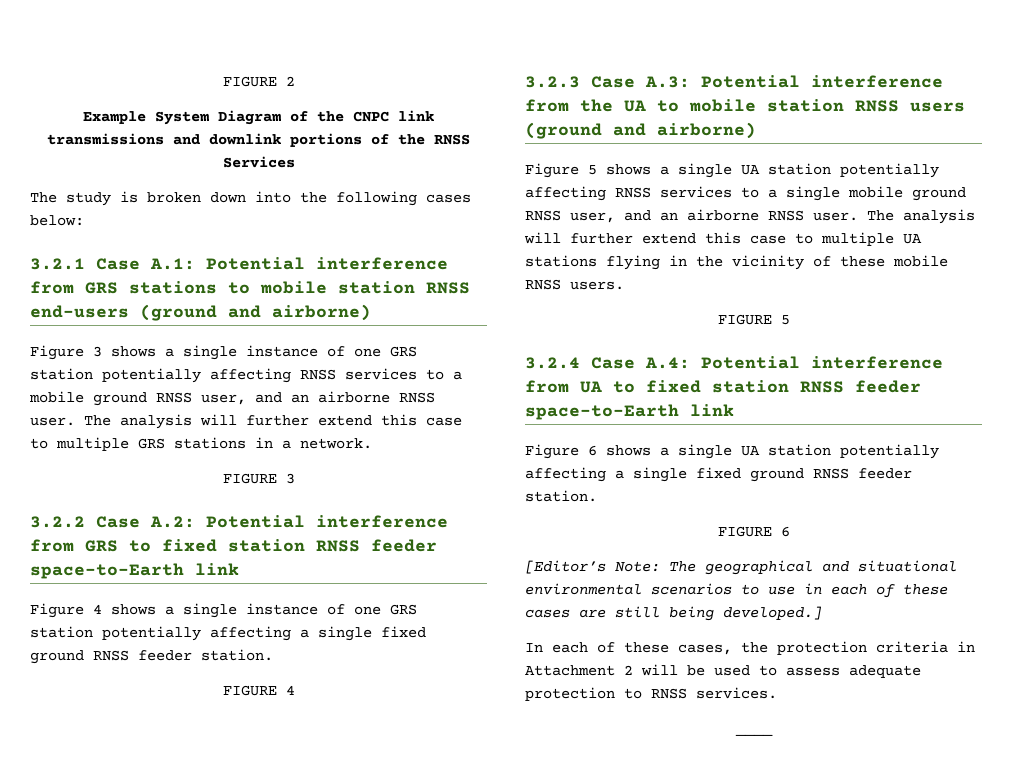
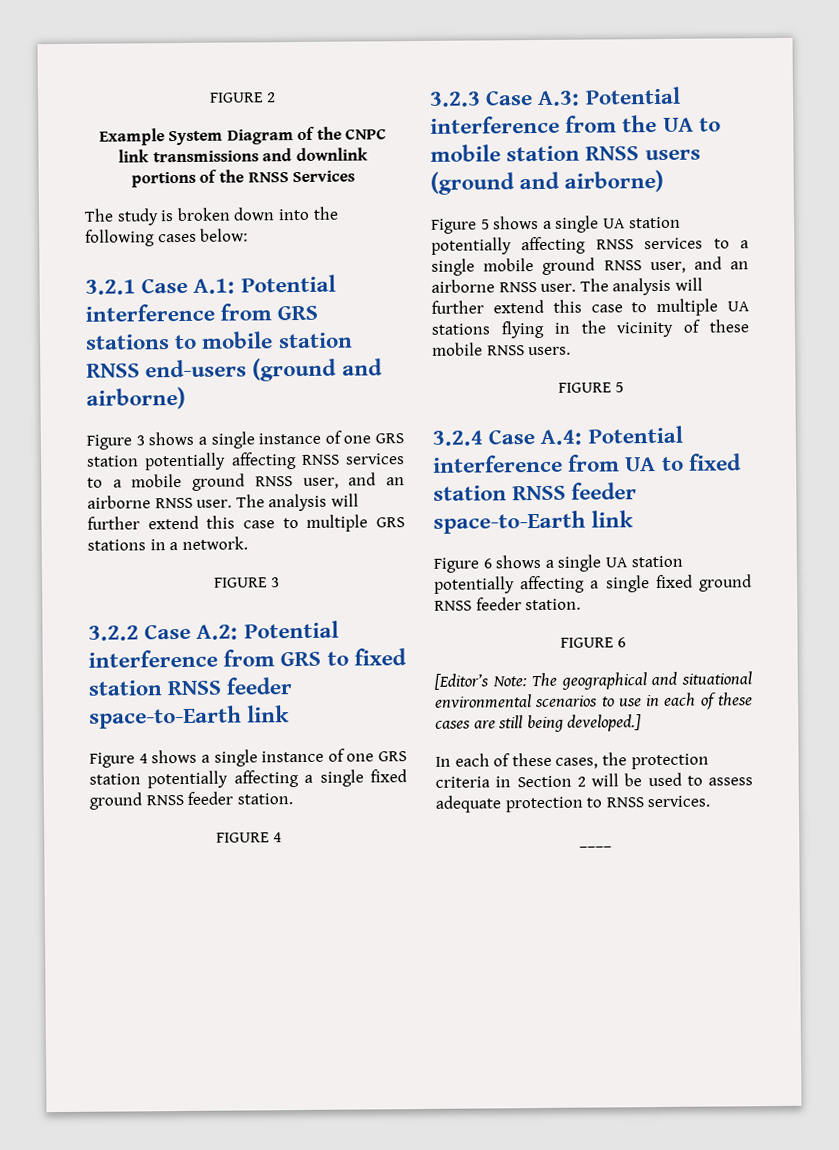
- In each of these cases, the protection criteria in Attachment 2 will be used to assess adequate protection to RNSS services.
+ In each of these cases, the protection criteria in Section 2 will be used to assess adequate protection to RNSS services.

